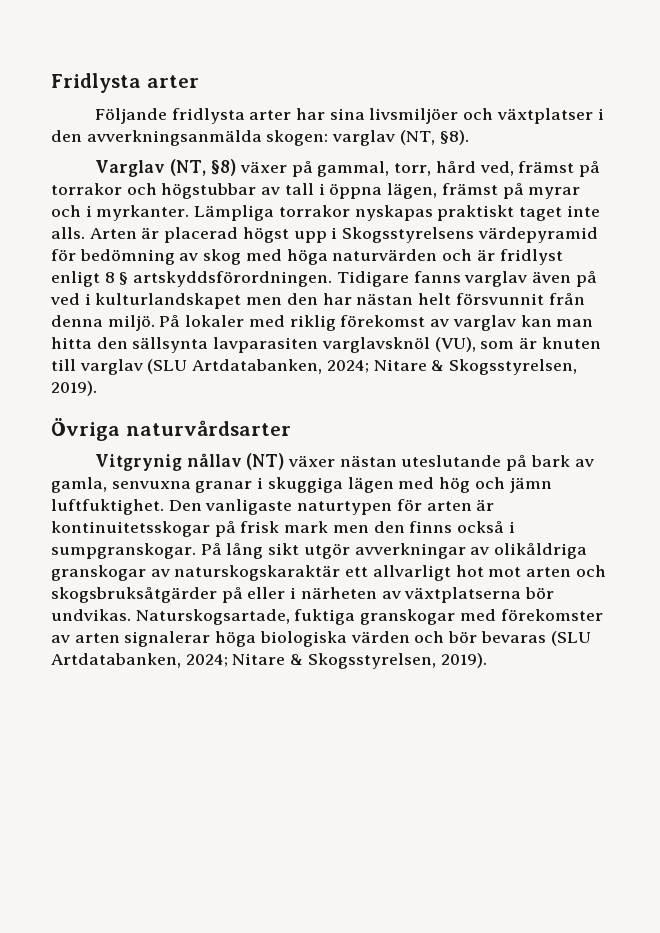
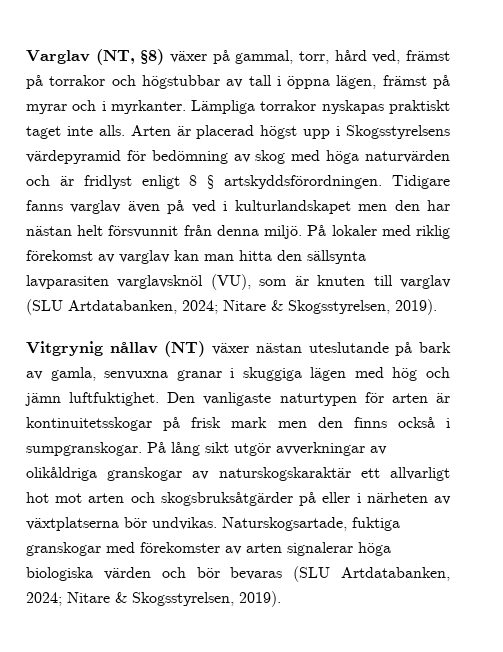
- Fridlysta arter
- Följande fridlysta arter har sina livsmiljöer och växtplatser i den avverkningsanmälda skogen: varglav (NT, §8).
- Övriga naturvårdsarter

